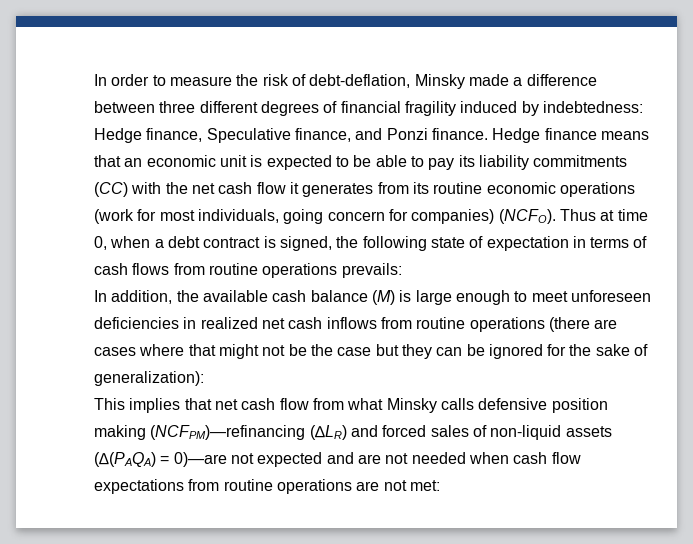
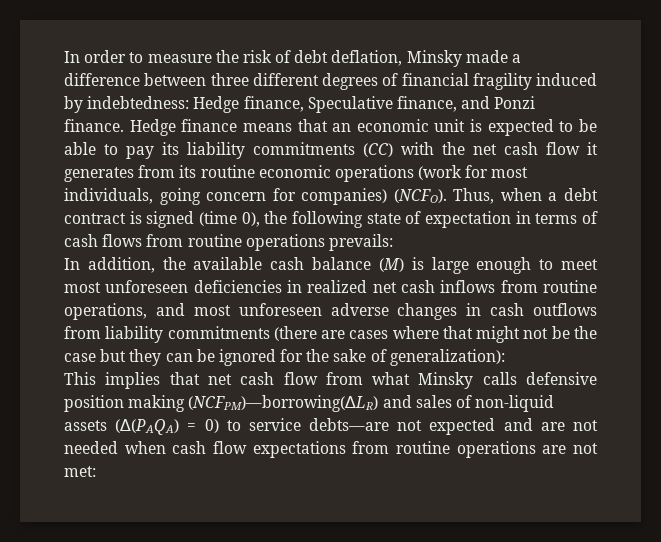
- In order to measure the risk of debt-deflation, Minsky made a difference between three different degrees of financial fragility induced by indebtedness: Hedge finance, Speculative finance, and Ponzi finance.
+ In order to measure the risk of debt deflation, Minsky made a difference between three different degrees of financial fragility induced by indebtedness: Hedge finance, Speculative finance, and Ponzi finance.
- Thus at time 0, when a debt contract is signed, the following state of expectation in terms of cash flows from routine operations prevails:
+ Thus, when a debt contract is signed (time 0), the following state of expectation in terms of cash flows from routine operations prevails:
- In addition, the available cash balance (M) is large enough to meet unforeseen deficiencies in realized net cash inflows from routine operations (there are cases where that might not be the case but they can be ignored for the sake of generalization):
+ In addition, the available cash balance (M) is large enough to meet most unforeseen deficiencies in realized net cash inflows from routine operations, and most unforeseen adverse changes in cash outflows from liability commitments (there are cases where that might not be the case but they can be ignored for the sake of generalization):
- This implies that net cash flow from what Minsky calls defensive position making (NCFPM)—refinancing (∆LR) and forced sales of non-liquid assets (∆(PAQA) = 0)—are not expected and are not needed when cash flow expectations from routine operations are not met:
+ This implies that net cash flow from what Minsky calls defensive position making (NCFPM)—borrowing(∆LR) and sales of non-liquid assets (∆(PAQA) = 0) to service debts—are not expected and are not needed when cash flow expectations from routine operations are not met:

